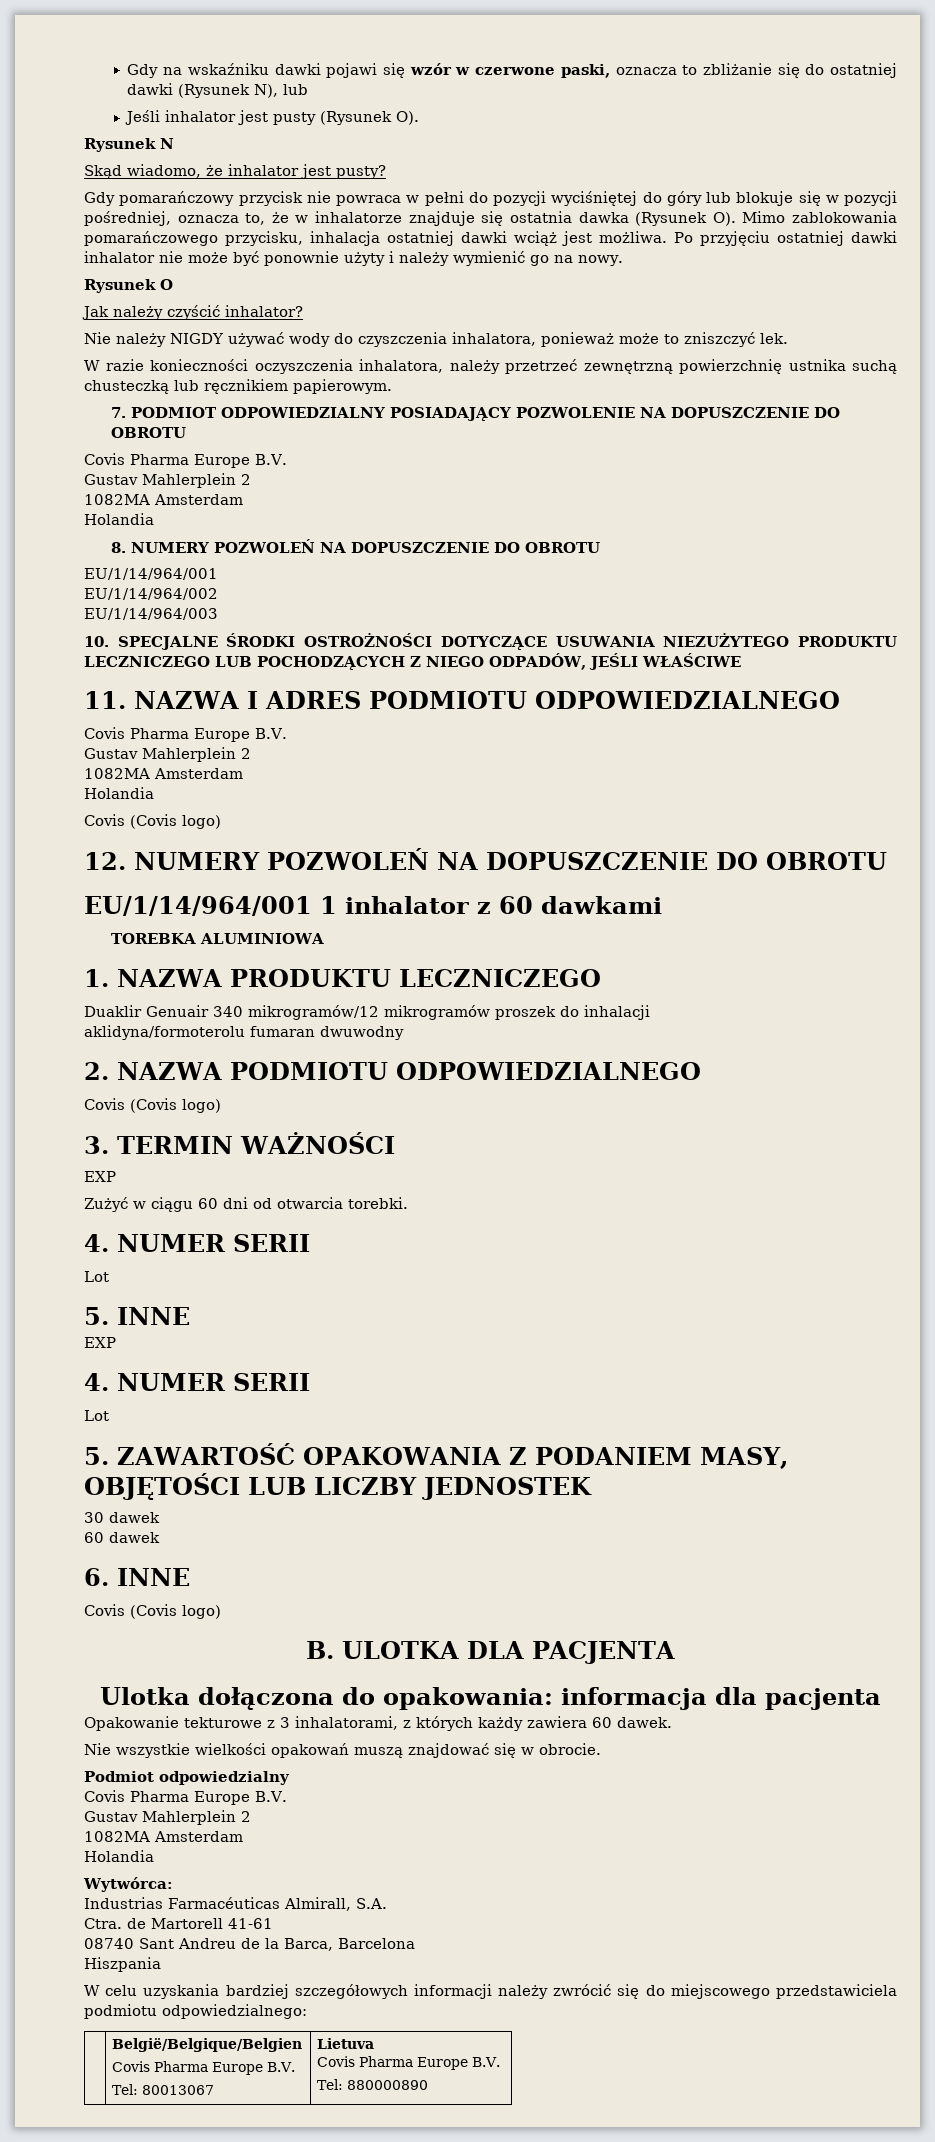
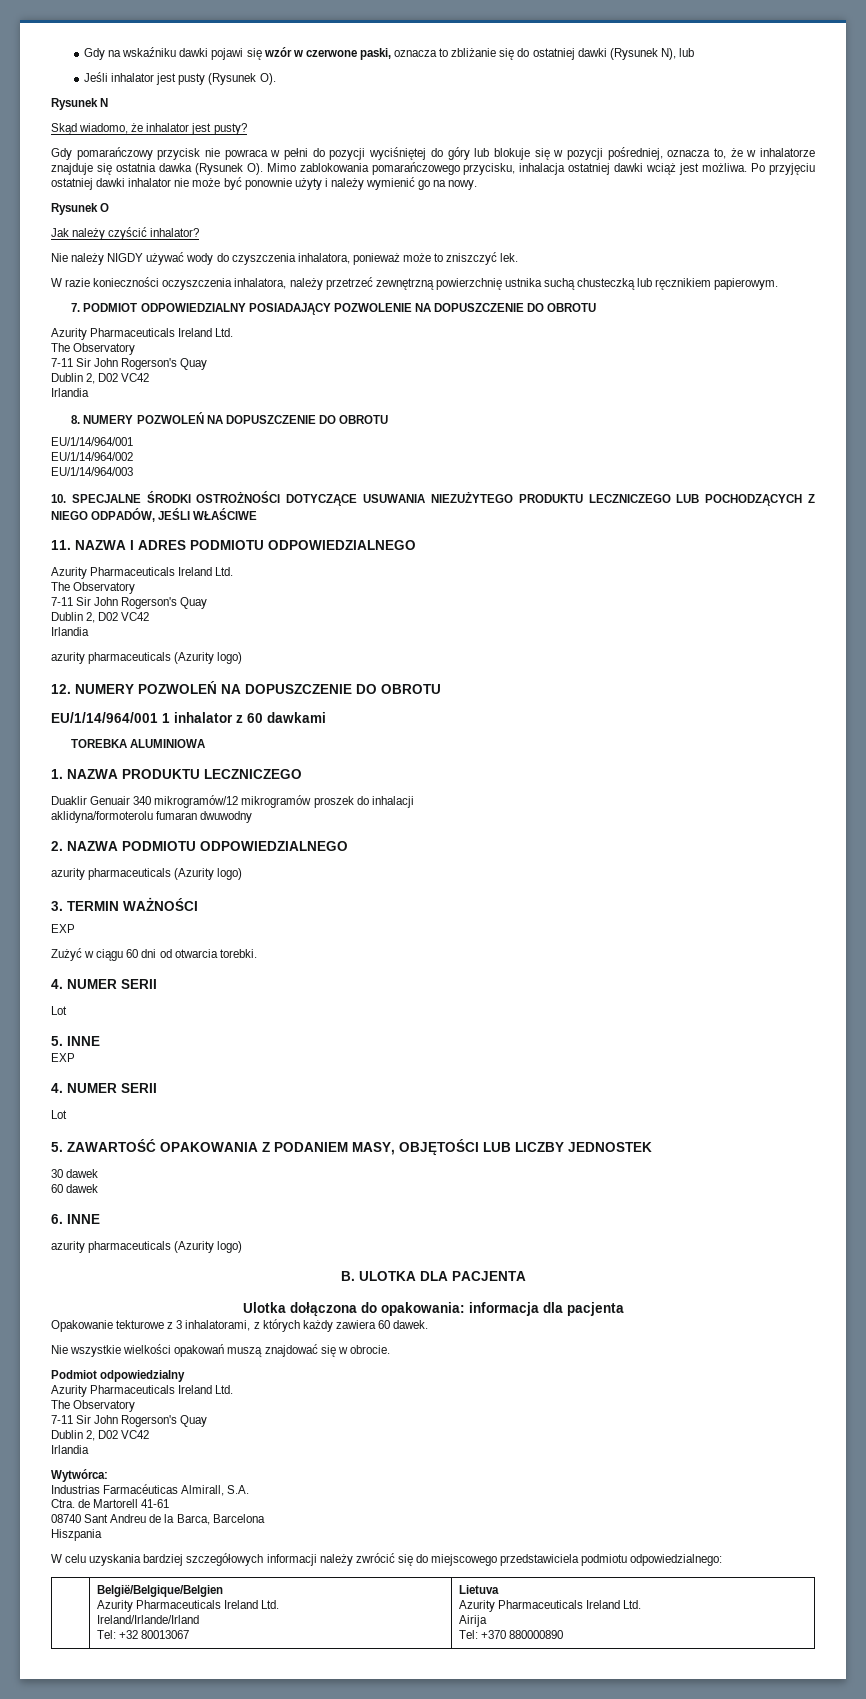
  7. PODMIOT ODPOWIEDZIALNY POSIADAJĄCY POZWOLENIE NA DOPUSZCZENIE DO OBROTU
- Covis Pharma Europe B.V.
- Gustav Mahlerplein 2
- 1082MA Amsterdam
- Holandia
+ Azurity Pharmaceuticals Ireland Ltd.
+ The Observatory
+ 7-11 Sir John Rogerson's Quay
+ Dublin 2, D02 VC42
+ Irlandia
  11. NAZWA I ADRES PODMIOTU ODPOWIEDZIALNEGO
- Covis Pharma Europe B.V.
- Gustav Mahlerplein 2
- 1082MA Amsterdam
- Holandia
- Covis (Covis logo)
+ Azurity Pharmaceuticals Ireland Ltd.
+ The Observatory
+ 7-11 Sir John Rogerson's Quay
+ Dublin 2, D02 VC42
+ Irlandia
+ azurity pharmaceuticals (Azurity logo)
  2. NAZWA PODMIOTU ODPOWIEDZIALNEGO
- Covis (Covis logo)
+ azurity pharmaceuticals (Azurity logo)
  6. INNE
- Covis (Covis logo)
+ azurity pharmaceuticals (Azurity logo)
  Podmiot odpowiedzialny
- Covis Pharma Europe B.V.
- Gustav Mahlerplein 2
- 1082MA Amsterdam
- Holandia
+ Azurity Pharmaceuticals Ireland Ltd.
+ The Observatory
+ 7-11 Sir John Rogerson's Quay
+ Dublin 2, D02 VC42
+ Irlandia
  | België/Belgique/Belgien
- Covis Pharma Europe B.V.
- Tel: 80013067 | Lietuva
- Covis Pharma Europe B.V.
- Tel: 880000890
+ Azurity Pharmaceuticals Ireland Ltd.
+ Ireland/Irlande/Irland
+ Tel: +32 80013067 | Lietuva
+ Azurity Pharmaceuticals Ireland Ltd.
+ Airija
+ Tel: +370 880000890

